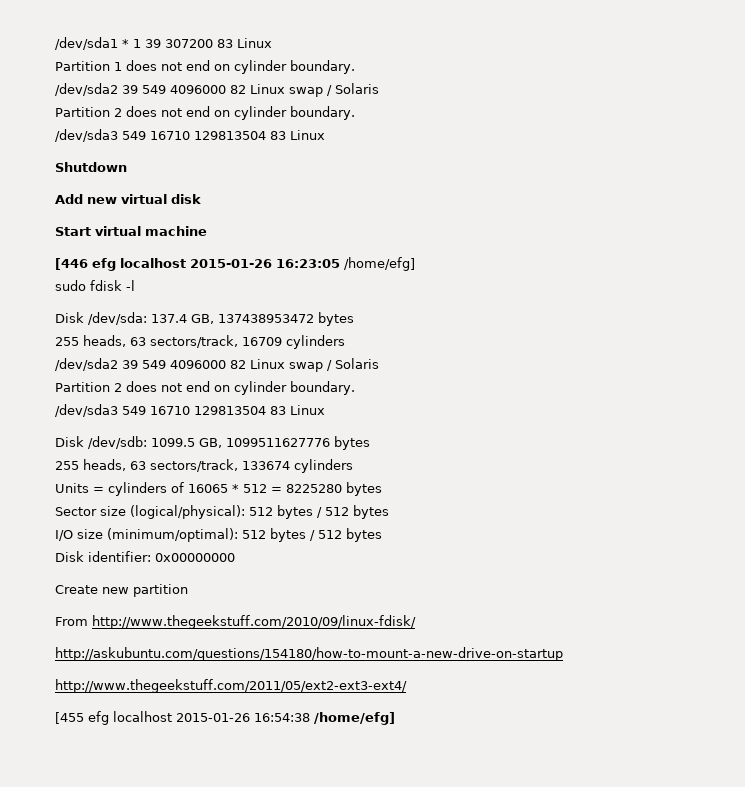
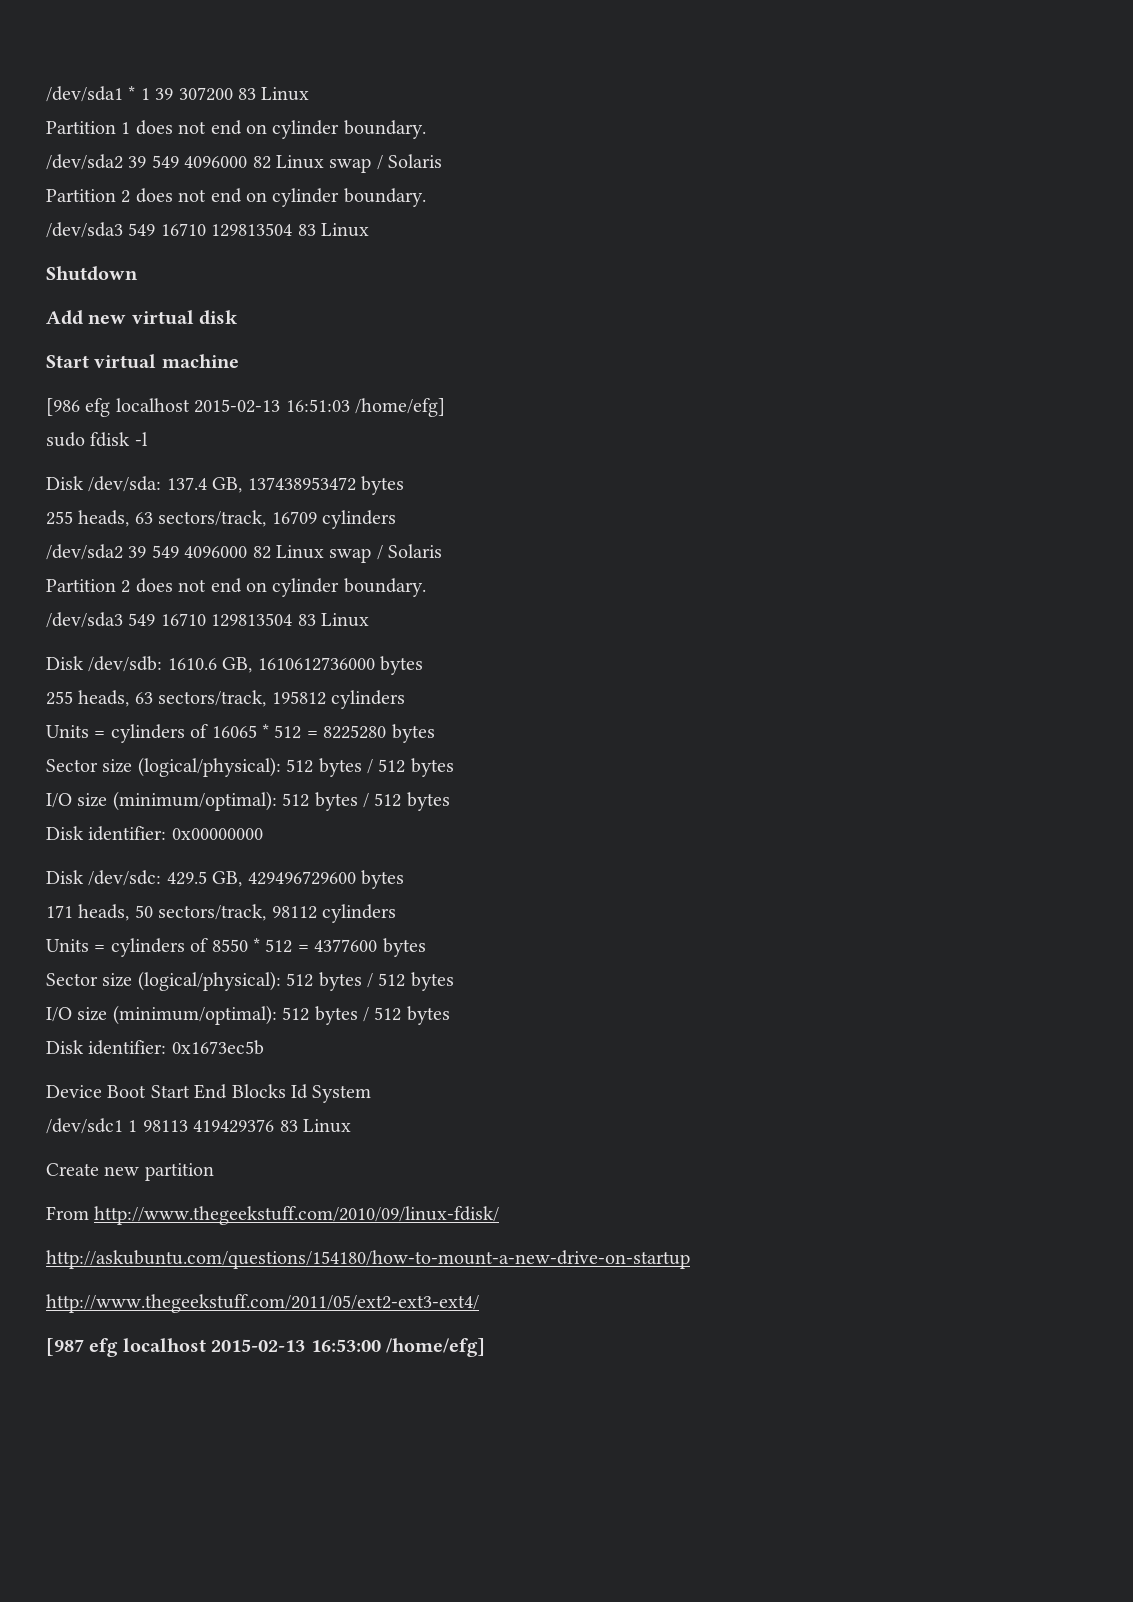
- [446 efg localhost 2015-01-26 16:23:05 /home/efg]
+ [986 efg localhost 2015-02-13 16:51:03 /home/efg]
- Disk /dev/sdb: 1099.5 GB, 1099511627776 bytes
- 255 heads, 63 sectors/track, 133674 cylinders
+ Disk /dev/sdb: 1610.6 GB, 1610612736000 bytes
+ 255 heads, 63 sectors/track, 195812 cylinders
+ Disk /dev/sdc: 429.5 GB, 429496729600 bytes
+ 171 heads, 50 sectors/track, 98112 cylinders
+ Units = cylinders of 8550 * 512 = 4377600 bytes
+ Sector size (logical/physical): 512 bytes / 512 bytes
+ I/O size (minimum/optimal): 512 bytes / 512 bytes
+ Disk identifier: 0x1673ec5b
+ Device Boot Start End Blocks Id System
+ /dev/sdc1 1 98113 419429376 83 Linux
- [455 efg localhost 2015-01-26 16:54:38 /home/efg]
+ [987 efg localhost 2015-02-13 16:53:00 /home/efg]

